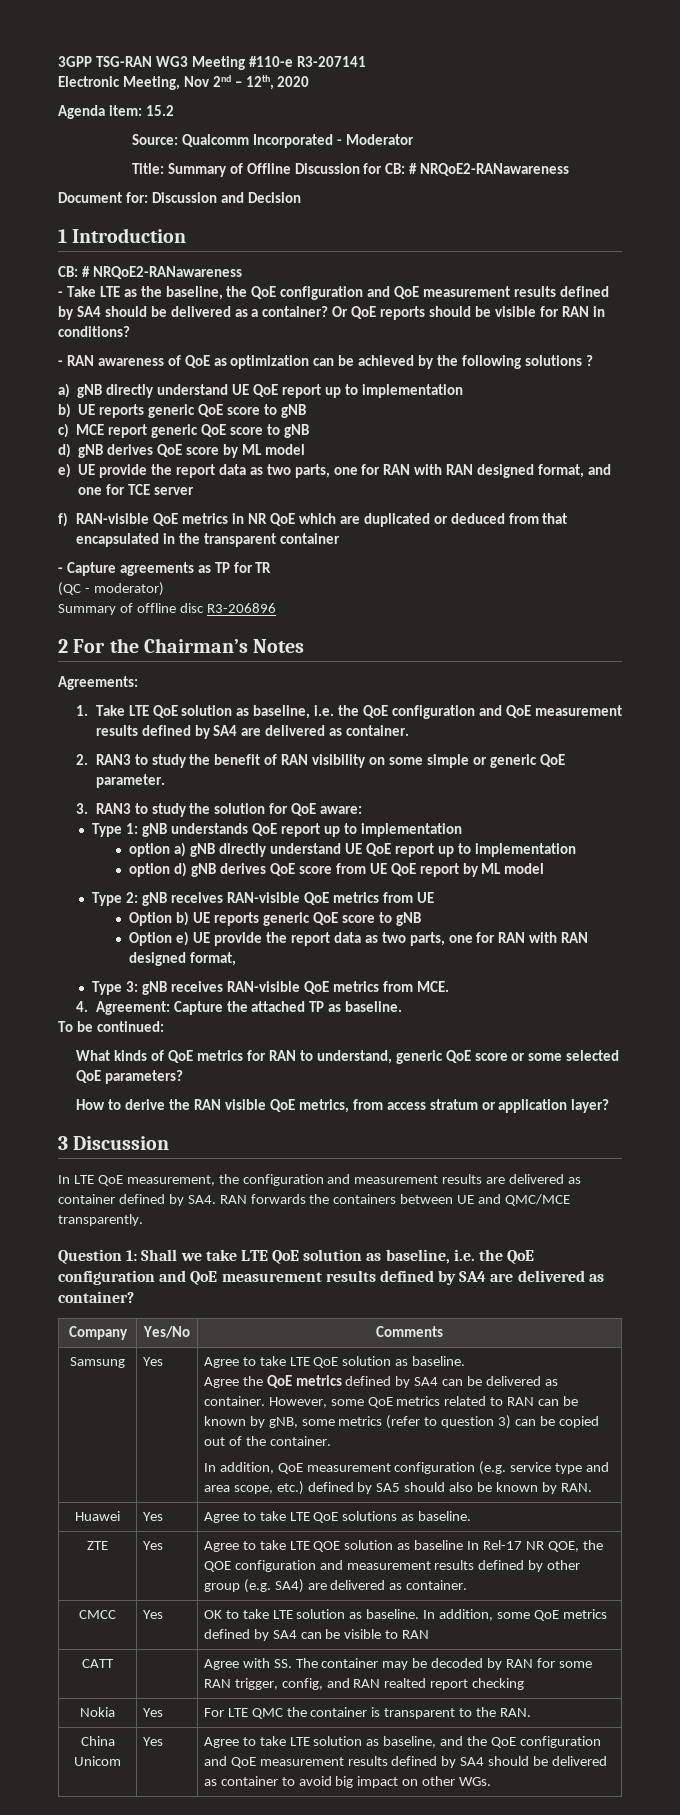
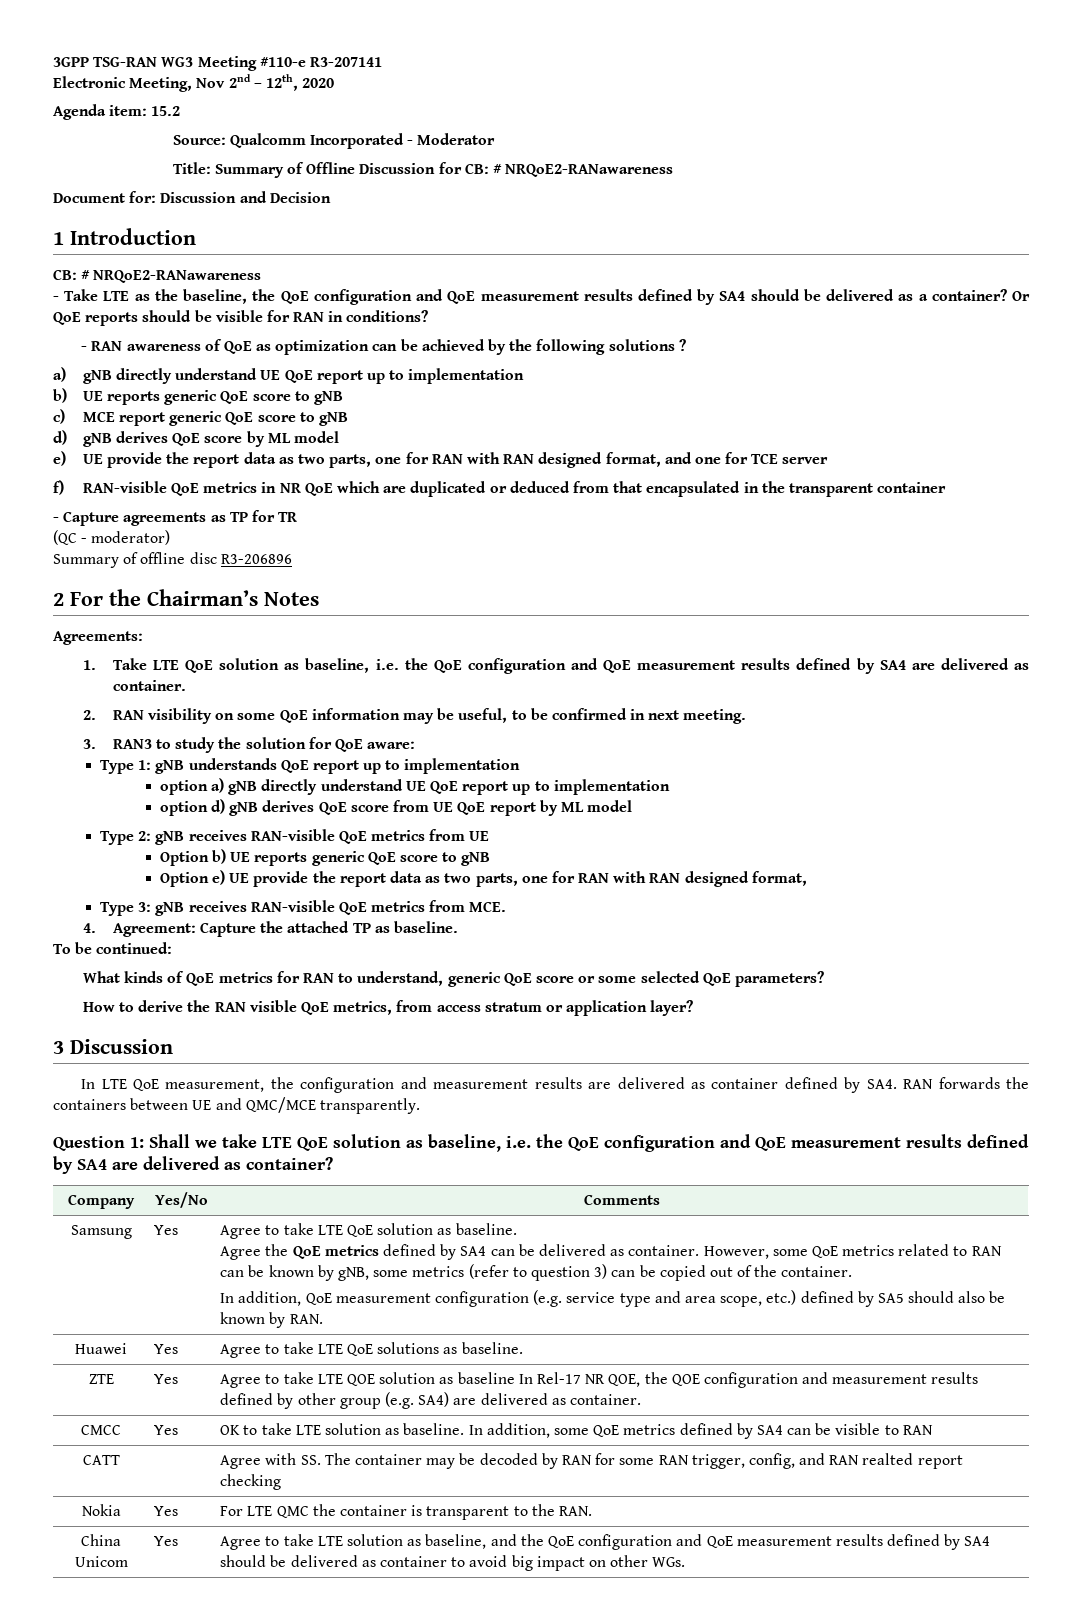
- 2. RAN3 to study the benefit of RAN visibility on some simple or generic QoE parameter.
+ 2. RAN visibility on some QoE information may be useful, to be confirmed in next meeting.

